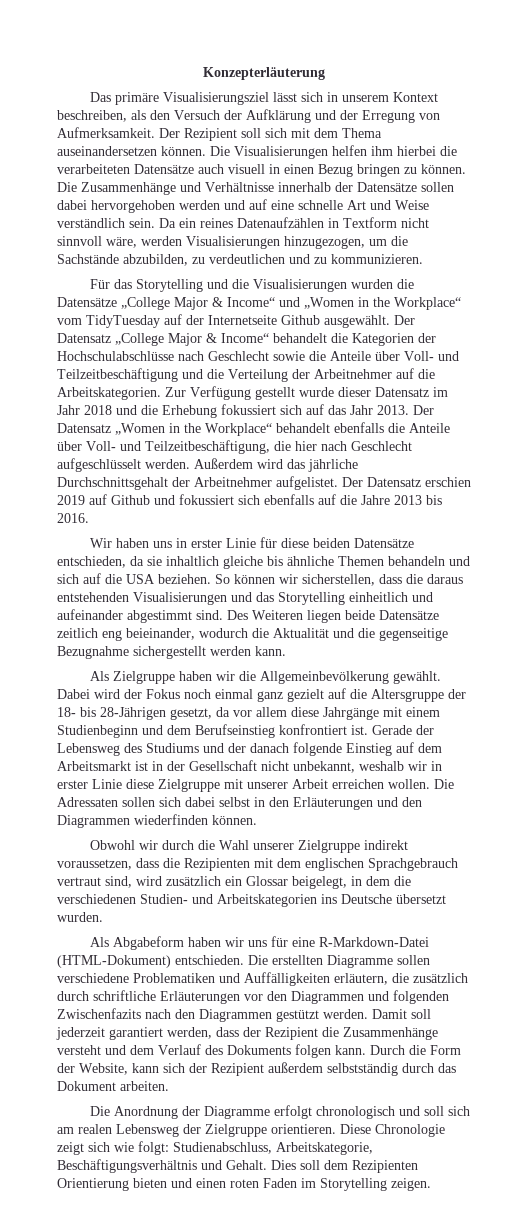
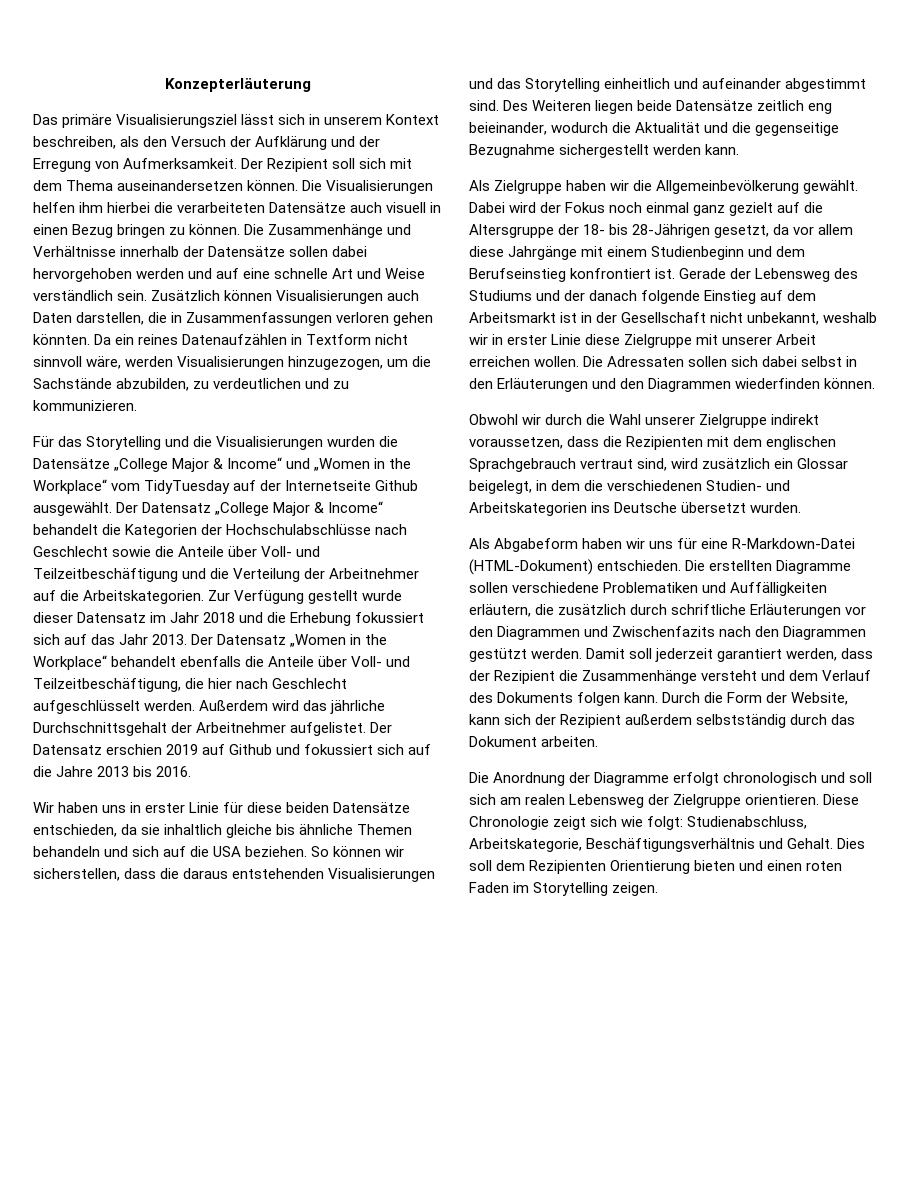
+ Zusätzlich können Visualisierungen auch Daten darstellen, die in Zusammenfassungen verloren gehen könnten.
- Der Datensatz erschien 2019 auf Github und fokussiert sich ebenfalls auf die Jahre 2013 bis 2016.
+ Der Datensatz erschien 2019 auf Github und fokussiert sich auf die Jahre 2013 bis 2016.
- Die erstellten Diagramme sollen verschiedene Problematiken und Auffälligkeiten erläutern, die zusätzlich durch schriftliche Erläuterungen vor den Diagrammen und folgenden Zwischenfazits nach den Diagrammen gestützt werden.
+ Die erstellten Diagramme sollen verschiedene Problematiken und Auffälligkeiten erläutern, die zusätzlich durch schriftliche Erläuterungen vor den Diagrammen und Zwischenfazits nach den Diagrammen gestützt werden.

